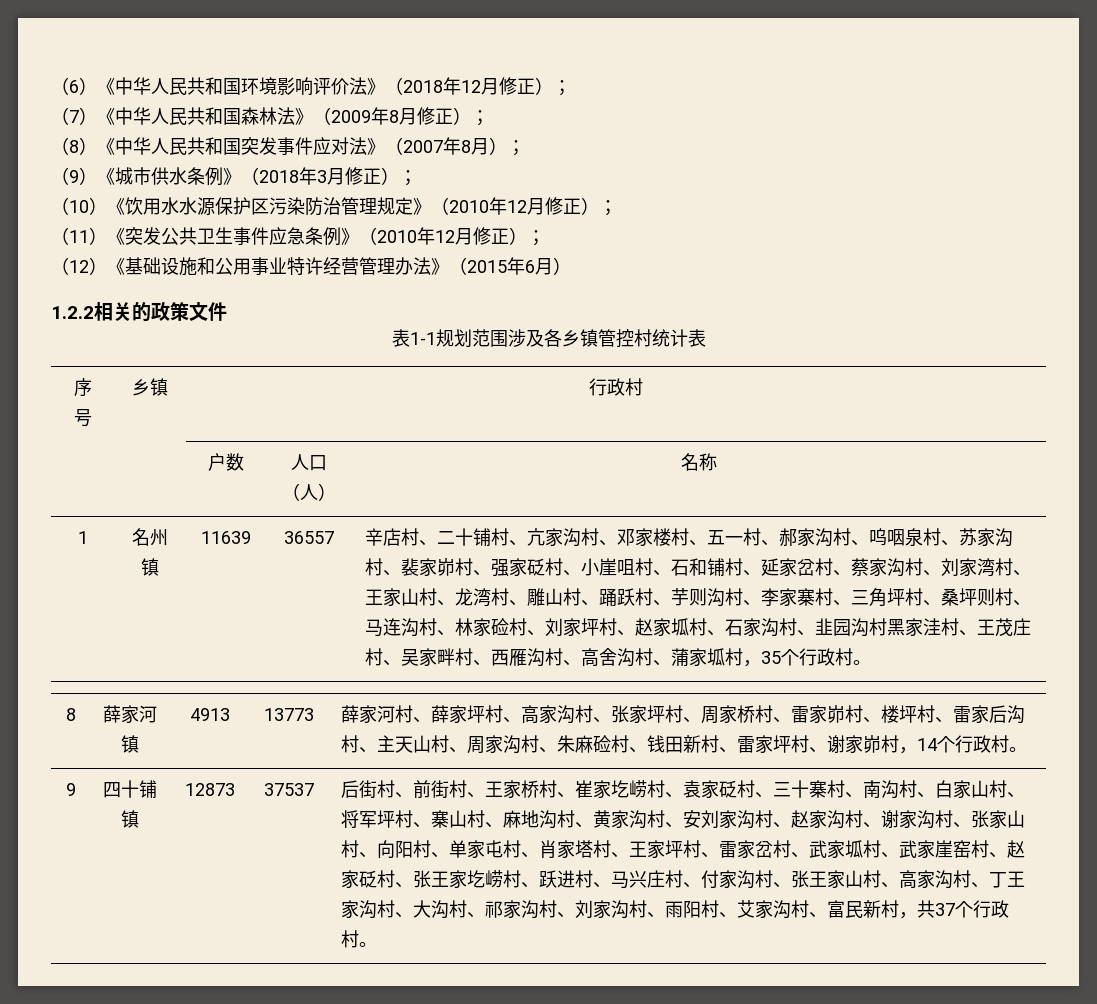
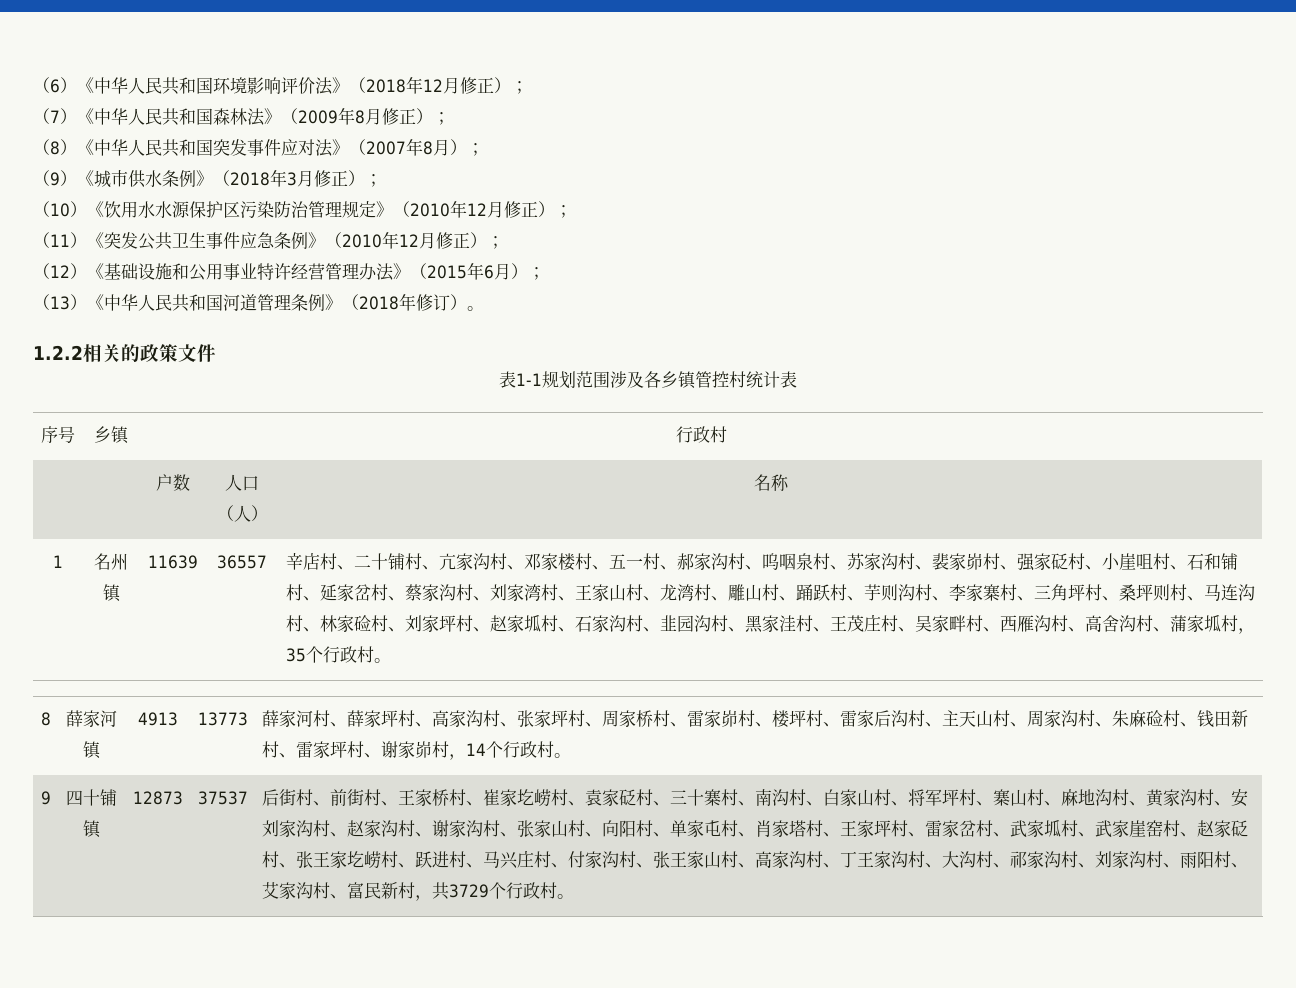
- （12）《基础设施和公用事业特许经营管理办法》（2015年6月）
+ （12）《基础设施和公用事业特许经营管理办法》（2015年6月）；
+ （13）《中华人民共和国河道管理条例》（2018年修订）。
- 辛店村、二十铺村、亢家沟村、邓家楼村、五一村、郝家沟村、呜咽泉村、苏家沟村、裴家峁村、强家砭村、小崖咀村、石和铺村、延家岔村、蔡家沟村、刘家湾村、王家山村、龙湾村、雕山村、踊跃村、芋则沟村、李家寨村、三角坪村、桑坪则村、马连沟村、林家硷村、刘家坪村、赵家坬村、石家沟村、韭园沟村黑家洼村、王茂庄村、吴家畔村、西雁沟村、高舍沟村、蒲家坬村，35个行政村。
+ 辛店村、二十铺村、亢家沟村、邓家楼村、五一村、郝家沟村、呜咽泉村、苏家沟村、裴家峁村、强家砭村、小崖咀村、石和铺村、延家岔村、蔡家沟村、刘家湾村、王家山村、龙湾村、雕山村、踊跃村、芋则沟村、李家寨村、三角坪村、桑坪则村、马连沟村、林家硷村、刘家坪村、赵家坬村、石家沟村、韭园沟村、黑家洼村、王茂庄村、吴家畔村、西雁沟村、高舍沟村、蒲家坬村，35个行政村。
- 后街村、前街村、王家桥村、崔家圪崂村、袁家砭村、三十寨村、南沟村、白家山村、将军坪村、寨山村、麻地沟村、黄家沟村、安刘家沟村、赵家沟村、谢家沟村、张家山村、向阳村、单家屯村、肖家塔村、王家坪村、雷家岔村、武家坬村、武家崖窑村、赵家砭村、张王家圪崂村、跃进村、马兴庄村、付家沟村、张王家山村、高家沟村、丁王家沟村、大沟村、祁家沟村、刘家沟村、雨阳村、艾家沟村、富民新村，共37个行政村。
+ 后街村、前街村、王家桥村、崔家圪崂村、袁家砭村、三十寨村、南沟村、白家山村、将军坪村、寨山村、麻地沟村、黄家沟村、安刘家沟村、赵家沟村、谢家沟村、张家山村、向阳村、单家屯村、肖家塔村、王家坪村、雷家岔村、武家坬村、武家崖窑村、赵家砭村、张王家圪崂村、跃进村、马兴庄村、付家沟村、张王家山村、高家沟村、丁王家沟村、大沟村、祁家沟村、刘家沟村、雨阳村、艾家沟村、富民新村，共3729个行政村。

